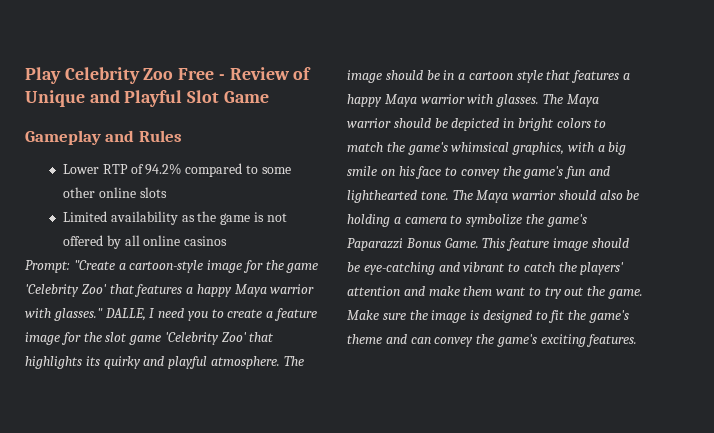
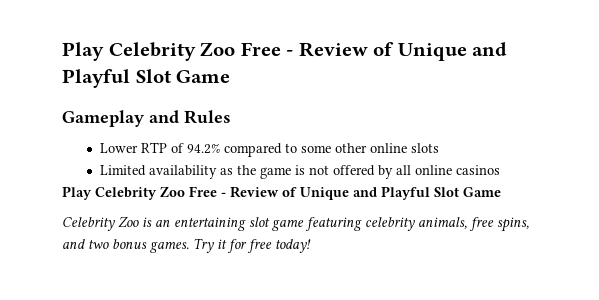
  Limited availability as the game is not offered by all online casinos
- Prompt: "Create a cartoon-style image for the game 'Celebrity Zoo' that features a happy Maya warrior with glasses." DALLE, I need you to create a feature image for the slot game 'Celebrity Zoo' that highlights its quirky and playful atmosphere. The image should be in a cartoon style that features a happy Maya warrior with glasses. The Maya warrior should be depicted in bright colors to match the game's whimsical graphics, with a big smile on his face to convey the game's fun and lighthearted tone. The Maya warrior should also be holding a camera to symbolize the game's Paparazzi Bonus Game. This feature image should be eye-catching and vibrant to catch the players' attention and make them want to try out the game. Make sure the image is designed to fit the game's theme and can convey the game's exciting features.
+ Play Celebrity Zoo Free - Review of Unique and Playful Slot Game
+ Celebrity Zoo is an entertaining slot game featuring celebrity animals, free spins, and two bonus games. Try it for free today!

